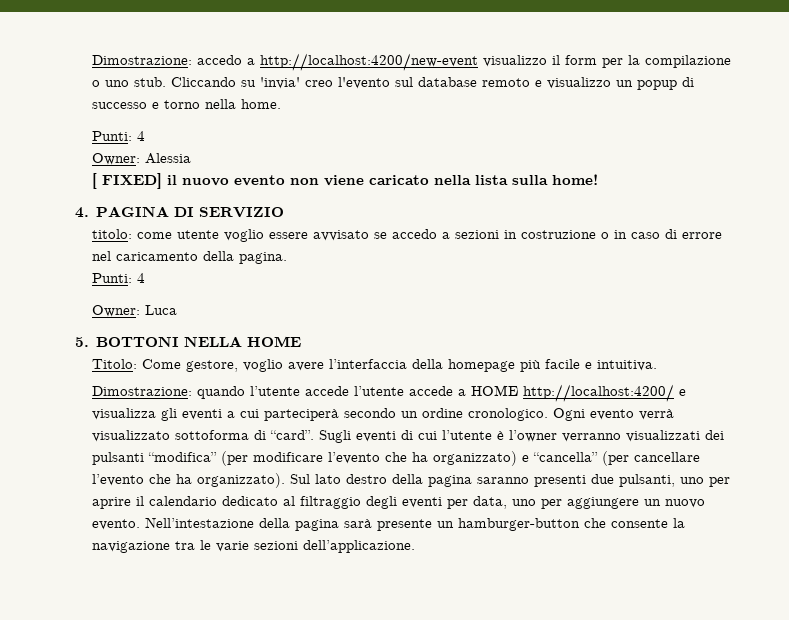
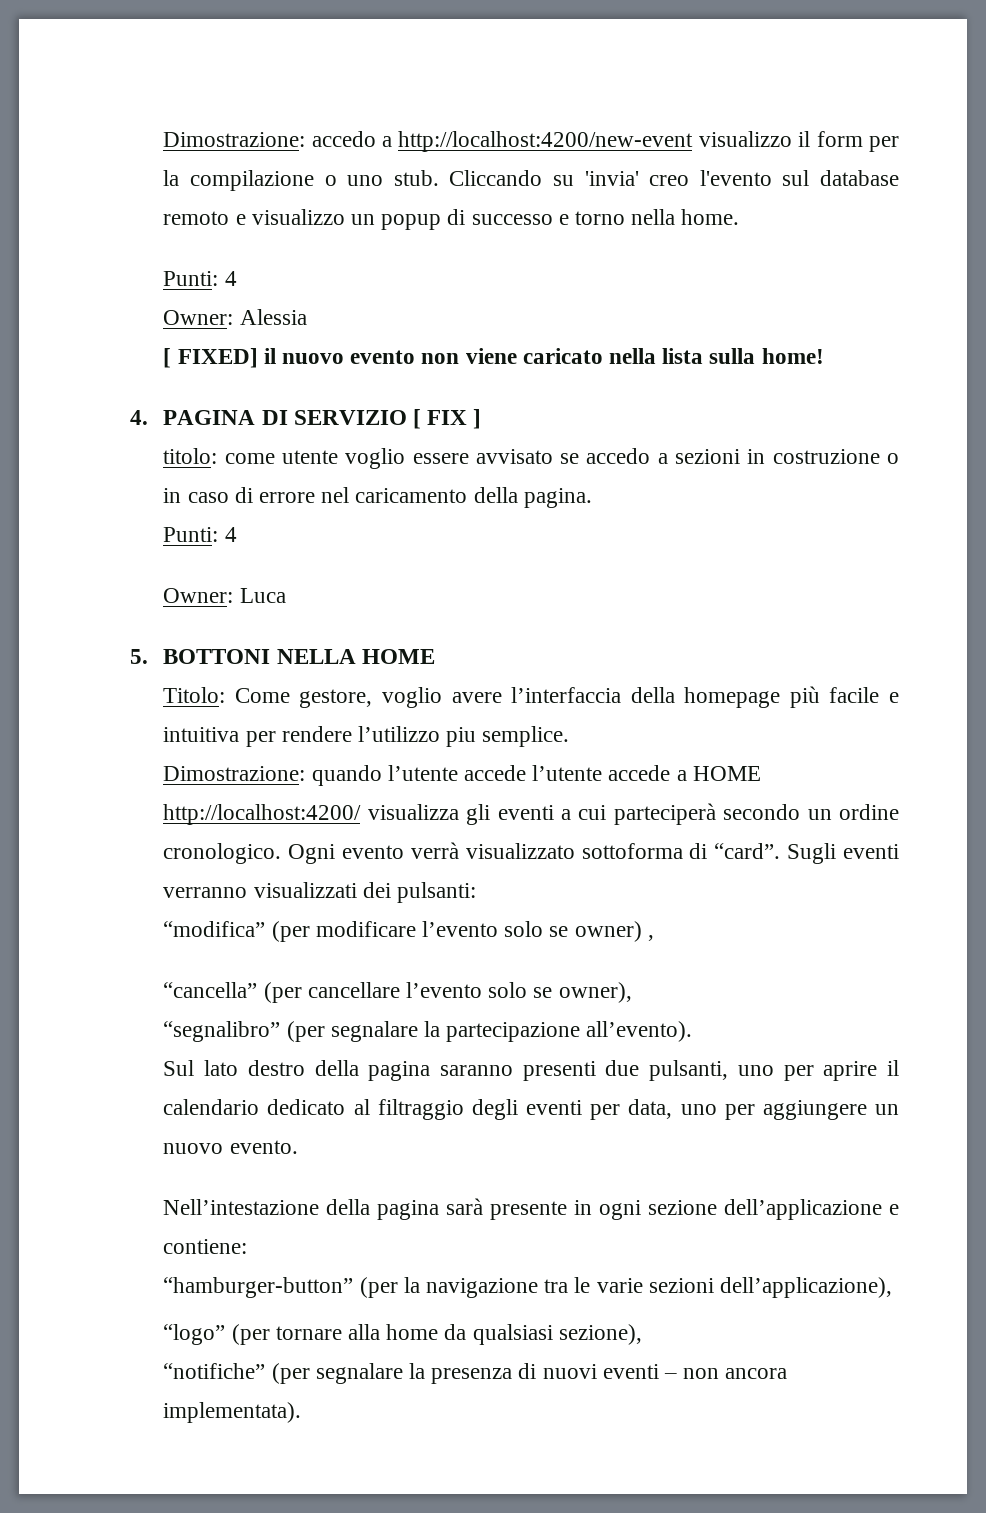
- 4. PAGINA DI SERVIZIO
+ 4. PAGINA DI SERVIZIO [ FIX ]
- Titolo: Come gestore, voglio avere l’interfaccia della homepage più facile e intuitiva.
+ Titolo: Come gestore, voglio avere l’interfaccia della homepage più facile e intuitiva per rendere l’utilizzo piu semplice.
- Dimostrazione: quando l’utente accede l’utente accede a HOME http://localhost:4200/ e visualizza gli eventi a cui parteciperà secondo un ordine cronologico.
+ Dimostrazione: quando l’utente accede l’utente accede a HOME http://localhost:4200/ visualizza gli eventi a cui parteciperà secondo un ordine cronologico.
- Sugli eventi di cui l’utente è l’owner verranno visualizzati dei pulsanti “modifica” (per modificare l’evento che ha organizzato) e “cancella” (per cancellare l’evento che ha organizzato). Sul lato destro della pagina saranno presenti due pulsanti, uno per aprire il calendario dedicato al filtraggio degli eventi per data, uno per aggiungere un nuovo evento. Nell’intestazione della pagina sarà presente un hamburger-button che consente la navigazione tra le varie sezioni dell’applicazione.
+ Sugli eventi verranno visualizzati dei pulsanti:
+ “modifica” (per modificare l’evento solo se owner) ,
+ “cancella” (per cancellare l’evento solo se owner),
+ “segnalibro” (per segnalare la partecipazione all’evento).
+ Sul lato destro della pagina saranno presenti due pulsanti, uno per aprire il calendario dedicato al filtraggio degli eventi per data, uno per aggiungere un nuovo evento.
+ Nell’intestazione della pagina sarà presente in ogni sezione dell’applicazione e contiene:
+ “hamburger-button” (per la navigazione tra le varie sezioni dell’applicazione),
+ “logo” (per tornare alla home da qualsiasi sezione),
+ “notifiche” (per segnalare la presenza di nuovi eventi – non ancora implementata).

